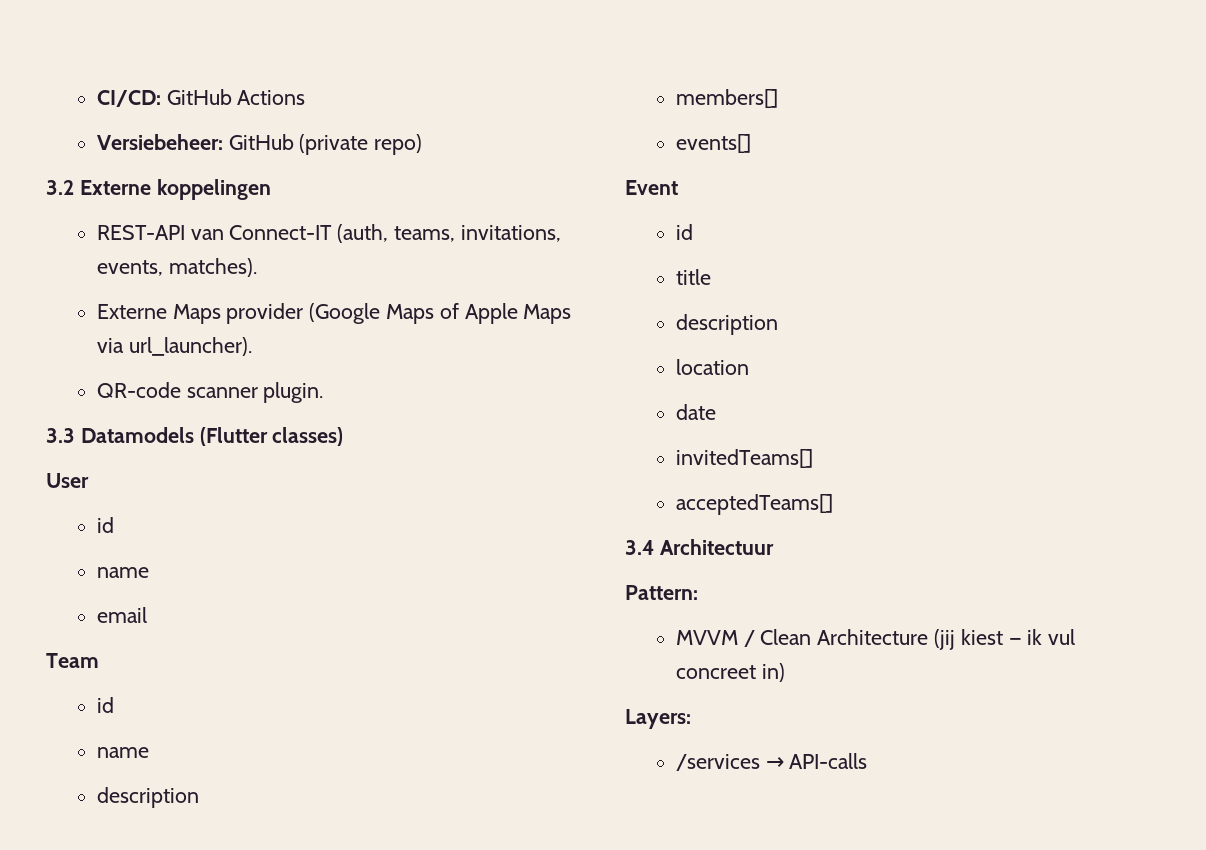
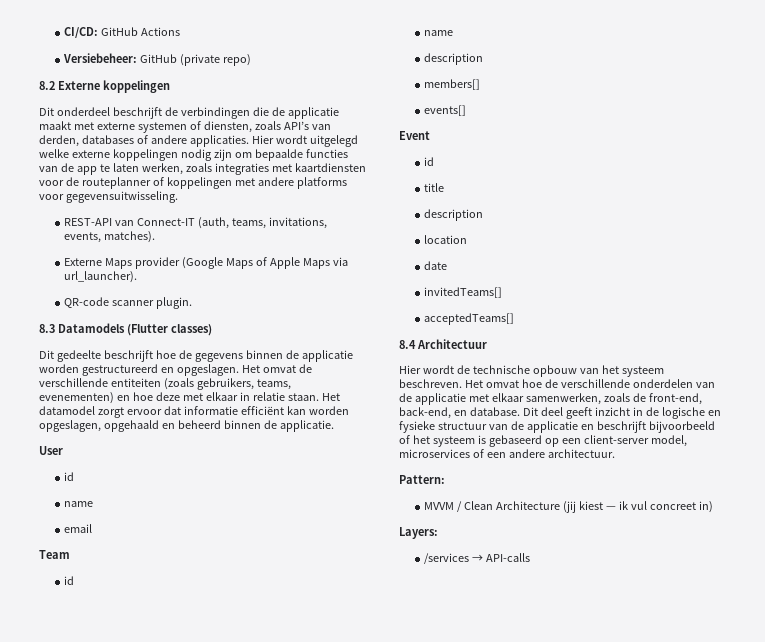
- 3.2 Externe koppelingen
+ 8.2 Externe koppelingen
+ Dit onderdeel beschrijft de verbindingen die de applicatie maakt met externe systemen of diensten, zoals API’s van derden, databases of andere applicaties. Hier wordt uitgelegd welke externe koppelingen nodig zijn om bepaalde functies van de app te laten werken, zoals integraties met kaartdiensten voor de routeplanner of koppelingen met andere platforms voor gegevensuitwisseling.
- 3.3 Datamodels (Flutter classes)
+ 8.3 Datamodels (Flutter classes)
+ Dit gedeelte beschrijft hoe de gegevens binnen de applicatie worden gestructureerd en opgeslagen. Het omvat de verschillende entiteiten (zoals gebruikers, teams, evenementen) en hoe deze met elkaar in relatie staan. Het datamodel zorgt ervoor dat informatie efficiënt kan worden opgeslagen, opgehaald en beheerd binnen de applicatie.
- 3.4 Architectuur
+ 8.4 Architectuur
+ Hier wordt de technische opbouw van het systeem beschreven. Het omvat hoe de verschillende onderdelen van de applicatie met elkaar samenwerken, zoals de front-end, back-end, en database. Dit deel geeft inzicht in de logische en fysieke structuur van de applicatie en beschrijft bijvoorbeeld of het systeem is gebaseerd op een client-server model, microservices of een andere architectuur.

